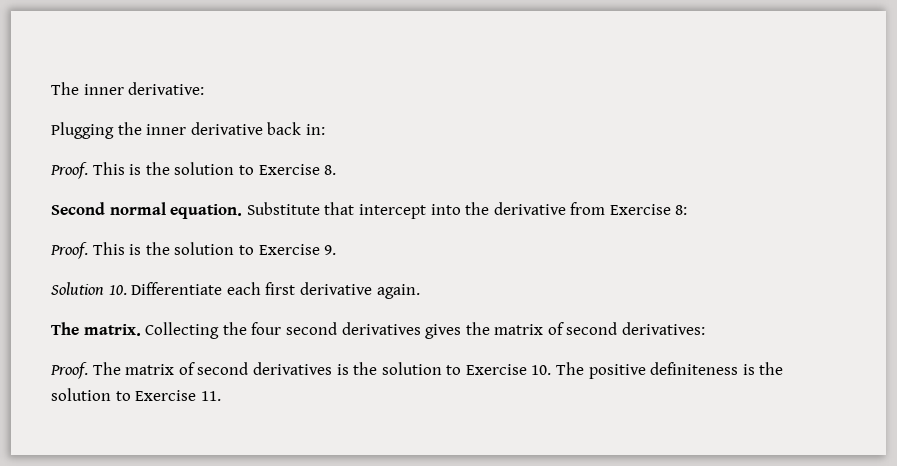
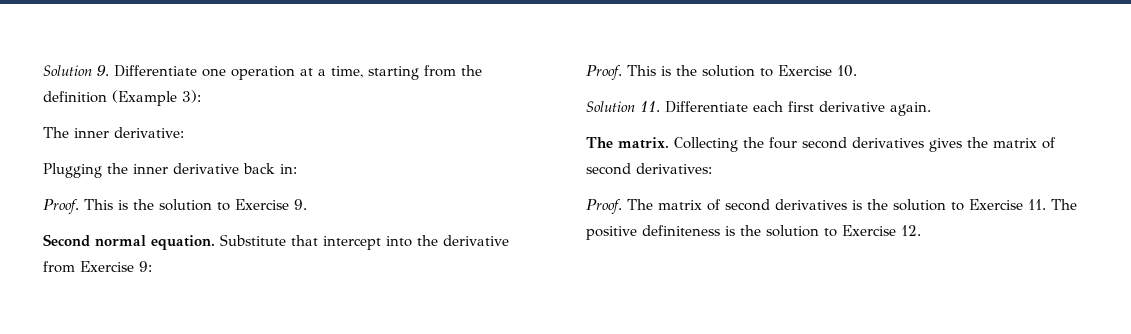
+ Solution 9. Differentiate one operation at a time, starting from the definition (Example 3):
- This is the solution to Exercise 8.
+ This is the solution to Exercise 9.
- Substitute that intercept into the derivative from Exercise 8:
- Proof. This is the solution to Exercise 9.
- Solution 10. Differentiate each first derivative again.
+ Substitute that intercept into the derivative from Exercise 9:
+ Proof. This is the solution to Exercise 10.
+ Solution 11. Differentiate each first derivative again.
- The matrix of second derivatives is the solution to Exercise 10. The positive definiteness is the solution to Exercise 11.
+ The matrix of second derivatives is the solution to Exercise 11. The positive definiteness is the solution to Exercise 12.

